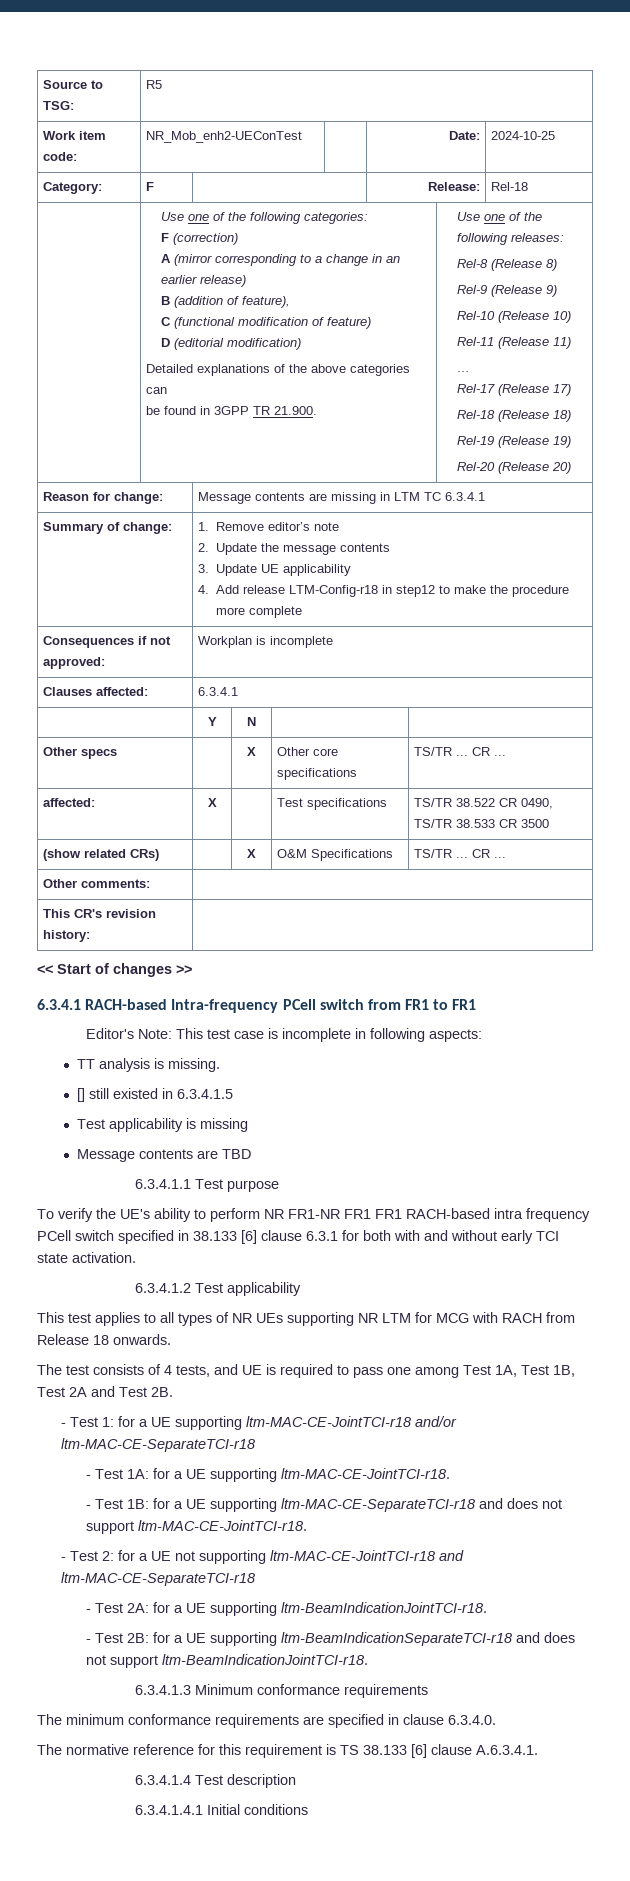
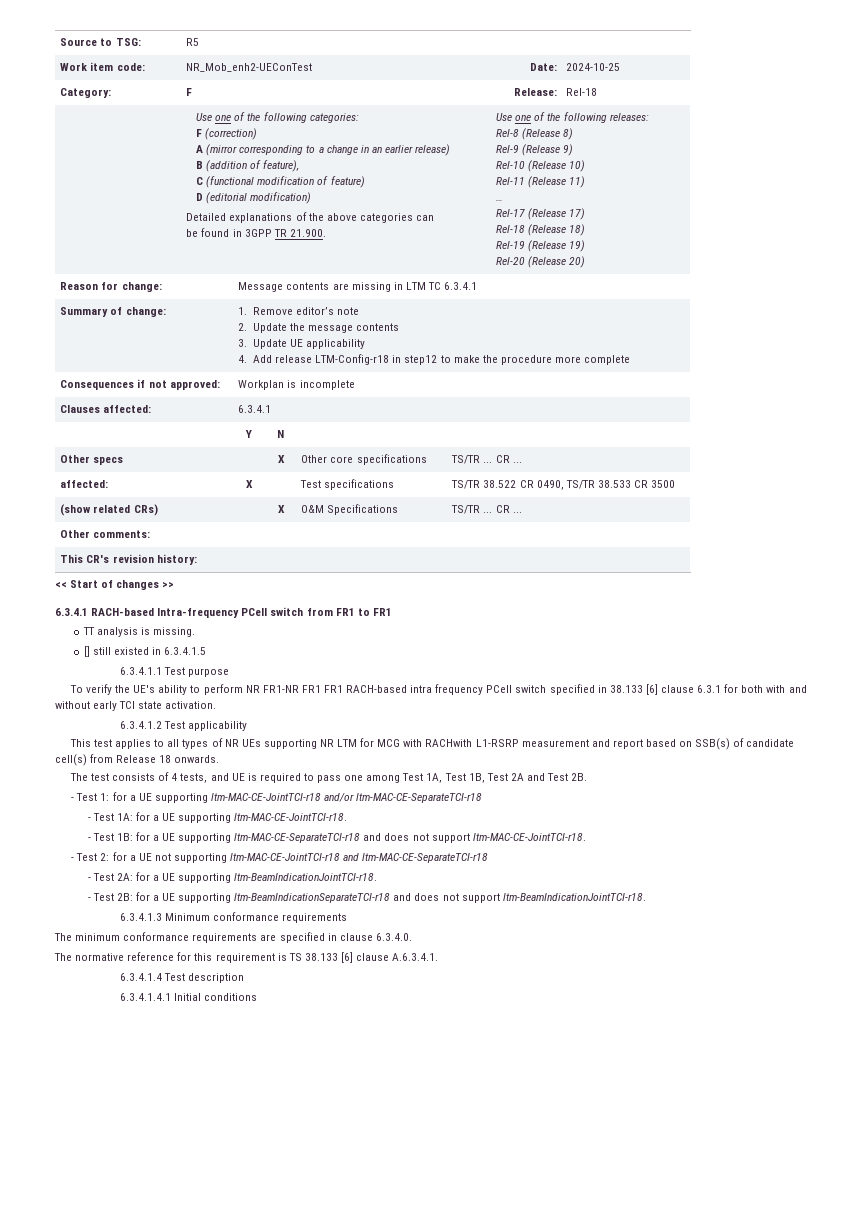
- Editor's Note: This test case is incomplete in following aspects:
- Test applicability is missing
- Message contents are TBD
- This test applies to all types of NR UEs supporting NR LTM for MCG with RACH from Release 18 onwards.
+ This test applies to all types of NR UEs supporting NR LTM for MCG with RACHwith L1-RSRP measurement and report based on SSB(s) of candidate cell(s) from Release 18 onwards.

